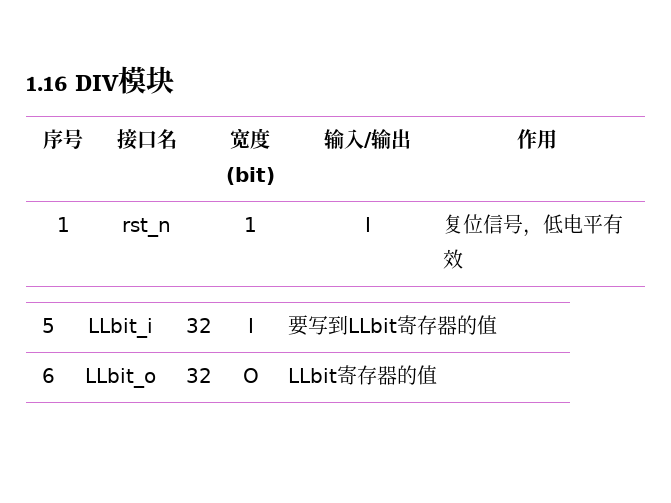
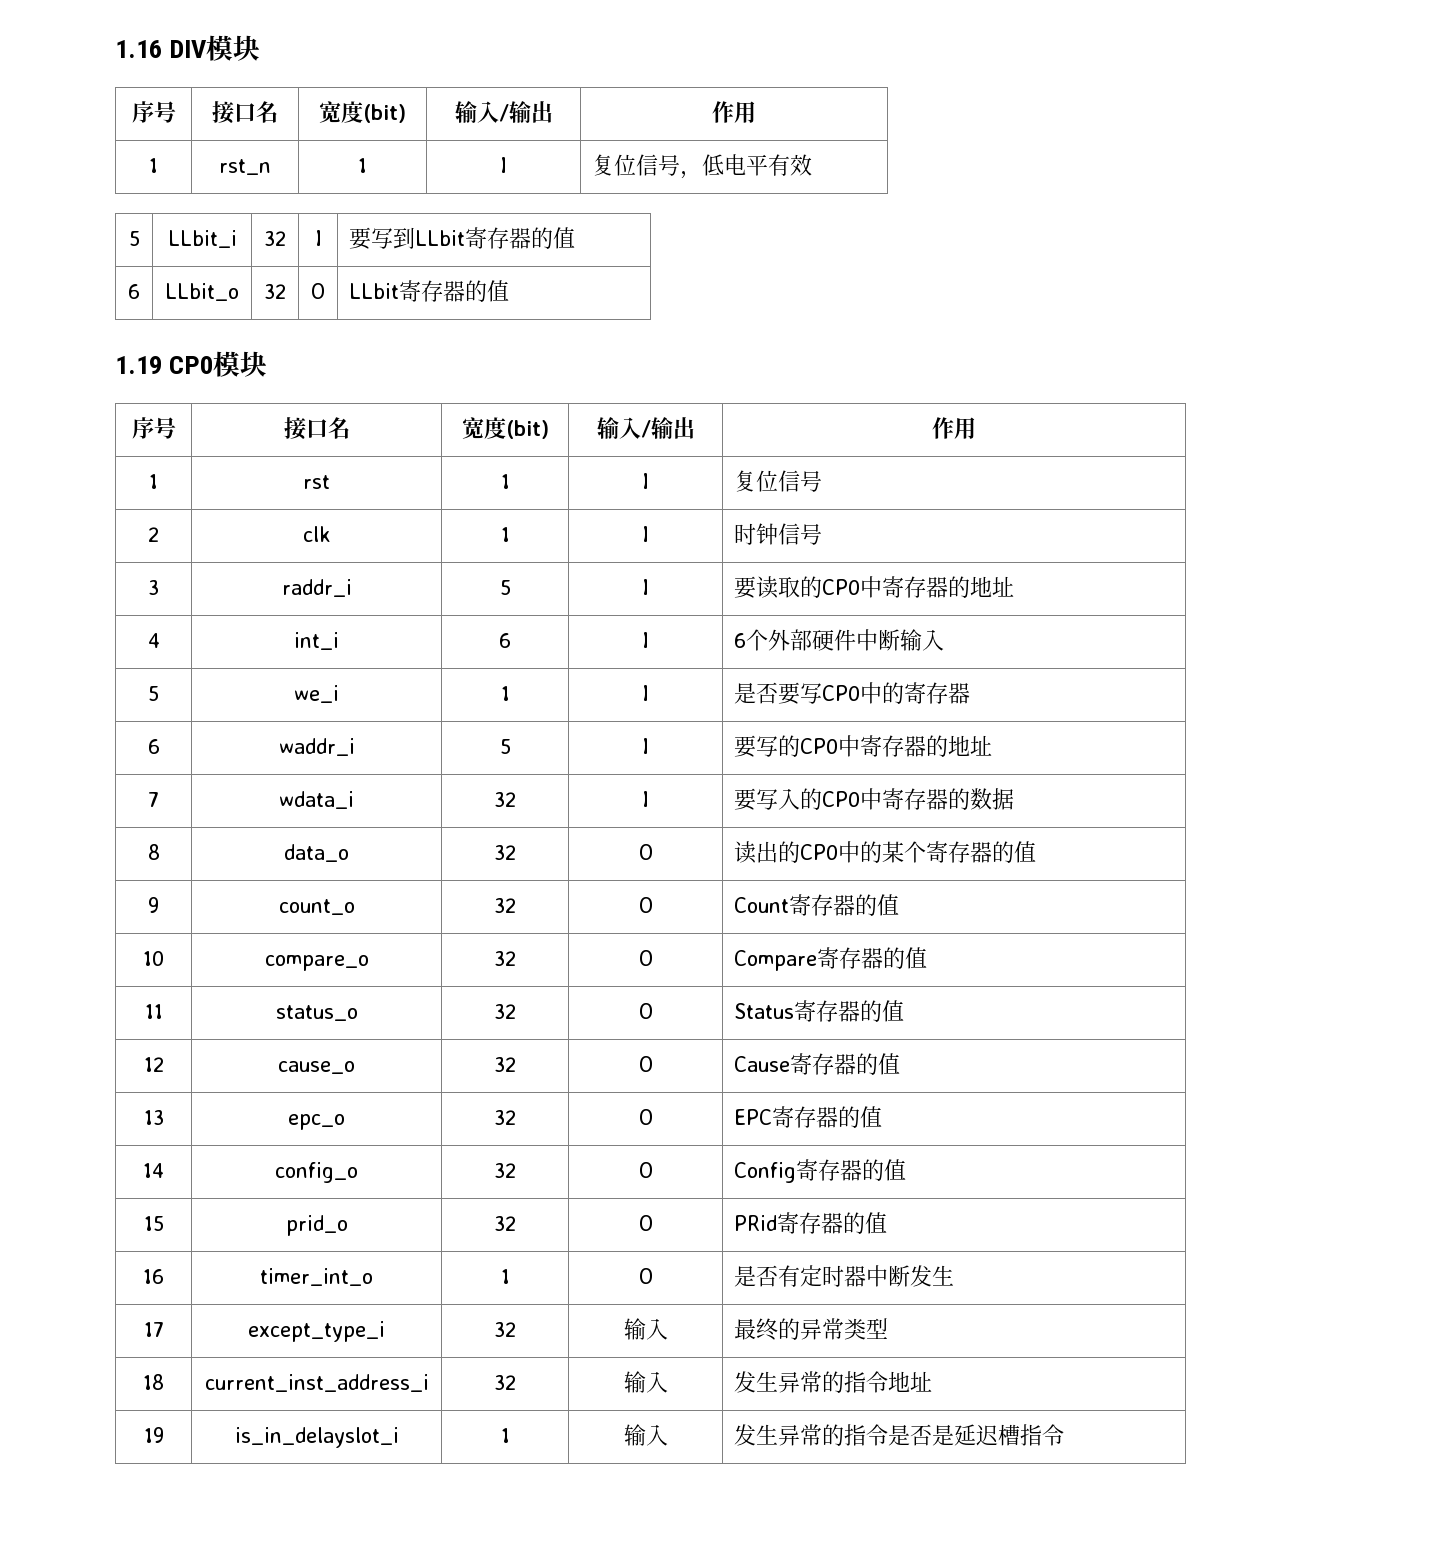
+ 1.19 CP0模块
+ 序号 | 接口名 | 宽度(bit) | 输入/输出 | 作用
+ 1 | rst | 1 | I | 复位信号
+ 2 | clk | 1 | I | 时钟信号
+ 3 | raddr_i | 5 | I | 要读取的CP0中寄存器的地址
+ 4 | int_i | 6 | I | 6个外部硬件中断输入
+ 5 | we_i | 1 | I | 是否要写CP0中的寄存器
+ 6 | waddr_i | 5 | I | 要写的CP0中寄存器的地址
+ 7 | wdata_i | 32 | I | 要写入的CP0中寄存器的数据
+ 8 | data_o | 32 | O | 读出的CP0中的某个寄存器的值
+ 9 | count_o | 32 | O | Count寄存器的值
+ 10 | compare_o | 32 | O | Compare寄存器的值
+ 11 | status_o | 32 | O | Status寄存器的值
+ 12 | cause_o | 32 | O | Cause寄存器的值
+ 13 | epc_o | 32 | O | EPC寄存器的值
+ 14 | config_o | 32 | O | Config寄存器的值
+ 15 | prid_o | 32 | O | PRid寄存器的值
+ 16 | timer_int_o | 1 | O | 是否有定时器中断发生
+ 17 | except_type_i | 32 | 输入 | 最终的异常类型
+ 18 | current_inst_address_i | 32 | 输入 | 发生异常的指令地址
+ 19 | is_in_delayslot_i | 1 | 输入 | 发生异常的指令是否是延迟槽指令

